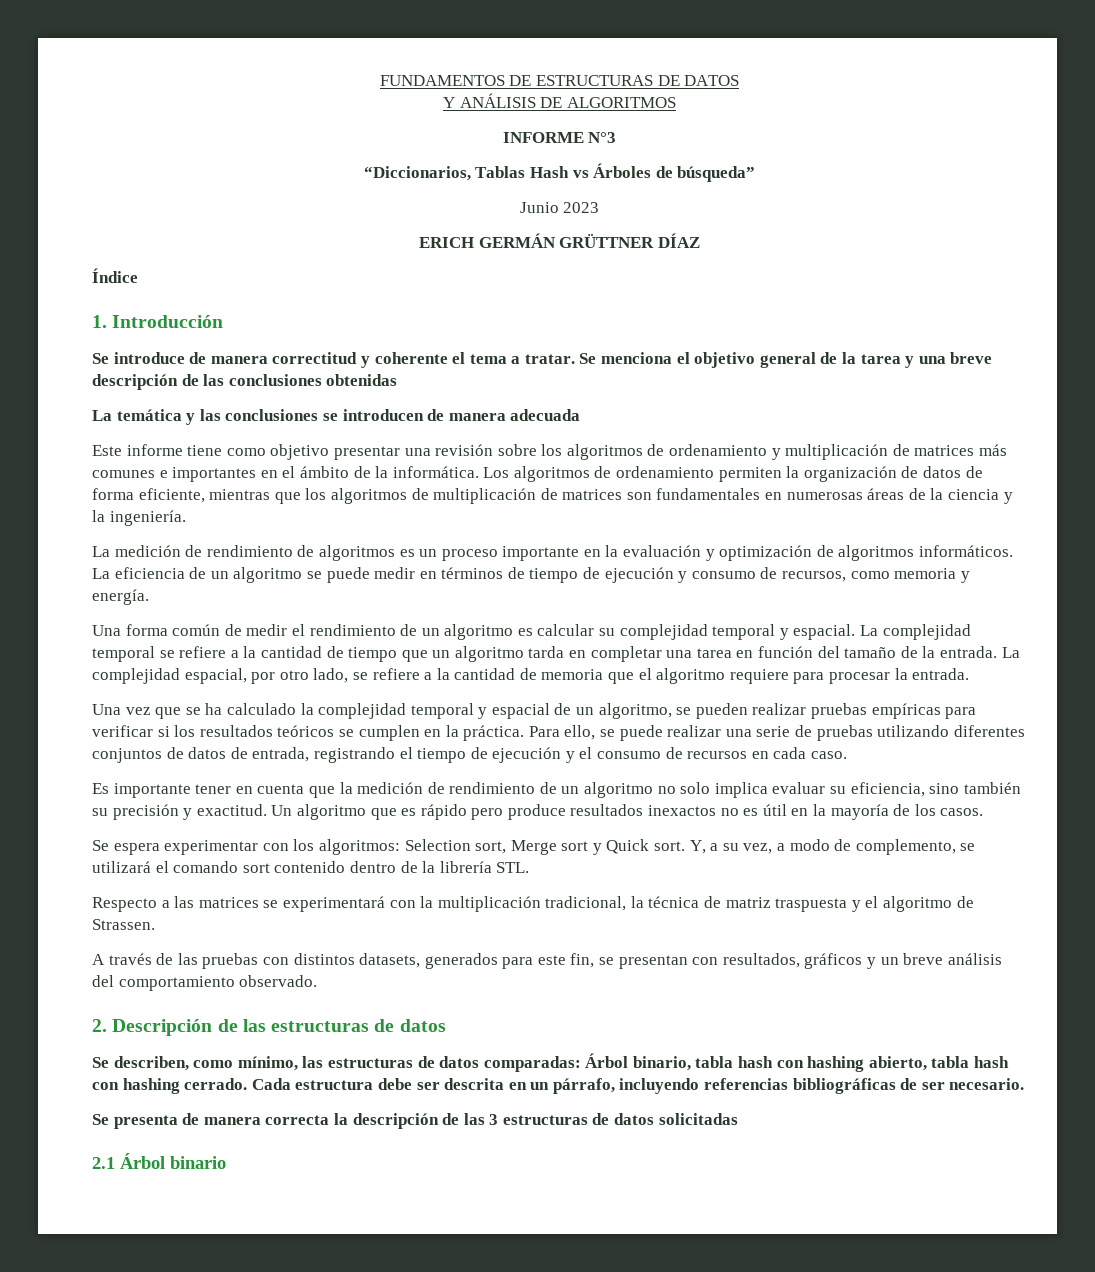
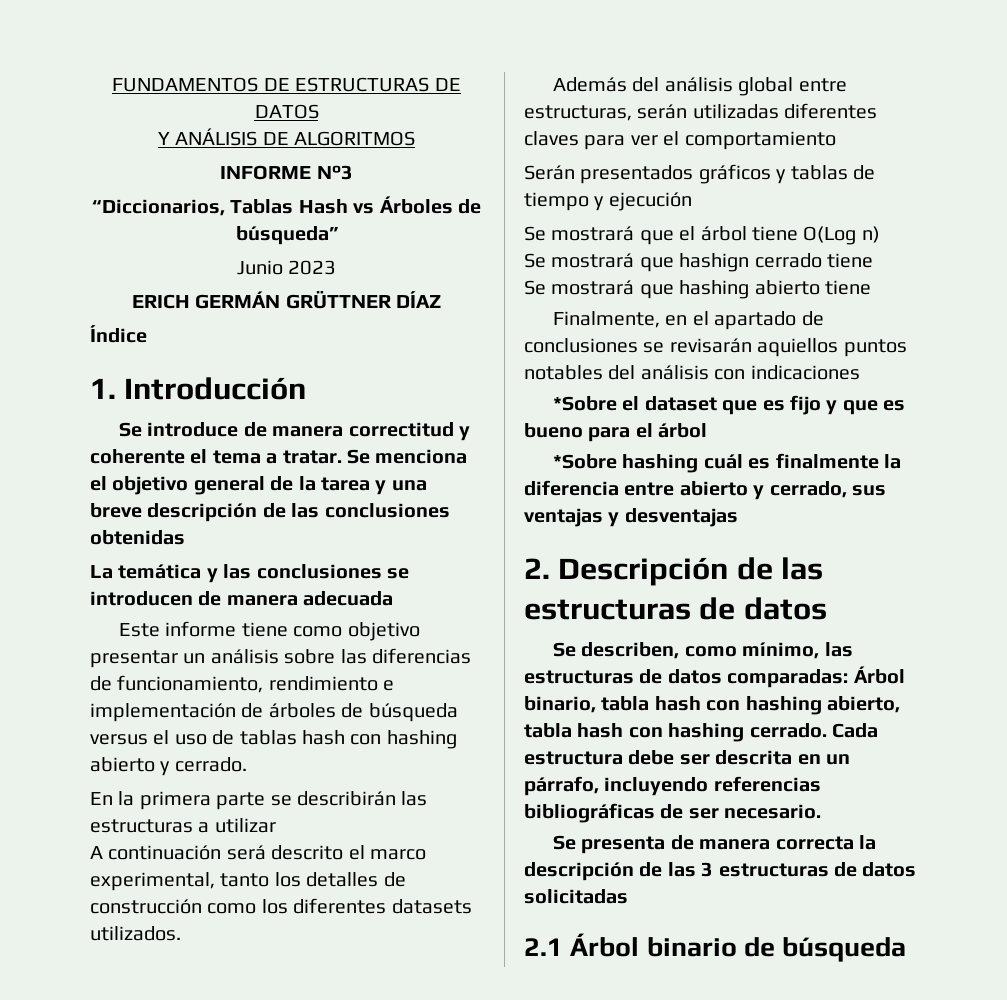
- Este informe tiene como objetivo presentar una revisión sobre los algoritmos de ordenamiento y multiplicación de matrices más comunes e importantes en el ámbito de la informática. Los algoritmos de ordenamiento permiten la organización de datos de forma eficiente, mientras que los algoritmos de multiplicación de matrices son fundamentales en numerosas áreas de la ciencia y la ingeniería.
- La medición de rendimiento de algoritmos es un proceso importante en la evaluación y optimización de algoritmos informáticos. La eficiencia de un algoritmo se puede medir en términos de tiempo de ejecución y consumo de recursos, como memoria y energía.
- Una forma común de medir el rendimiento de un algoritmo es calcular su complejidad temporal y espacial. La complejidad temporal se refiere a la cantidad de tiempo que un algoritmo tarda en completar una tarea en función del tamaño de la entrada. La complejidad espacial, por otro lado, se refiere a la cantidad de memoria que el algoritmo requiere para procesar la entrada.
- Una vez que se ha calculado la complejidad temporal y espacial de un algoritmo, se pueden realizar pruebas empíricas para verificar si los resultados teóricos se cumplen en la práctica. Para ello, se puede realizar una serie de pruebas utilizando diferentes conjuntos de datos de entrada, registrando el tiempo de ejecución y el consumo de recursos en cada caso.
- Es importante tener en cuenta que la medición de rendimiento de un algoritmo no solo implica evaluar su eficiencia, sino también su precisión y exactitud. Un algoritmo que es rápido pero produce resultados inexactos no es útil en la mayoría de los casos.
- Se espera experimentar con los algoritmos: Selection sort, Merge sort y Quick sort. Y, a su vez, a modo de complemento, se utilizará el comando sort contenido dentro de la librería STL.
- Respecto a las matrices se experimentará con la multiplicación tradicional, la técnica de matriz traspuesta y el algoritmo de Strassen.
- A través de las pruebas con distintos datasets, generados para este fin, se presentan con resultados, gráficos y un breve análisis del comportamiento observado.
+ Este informe tiene como objetivo presentar un análisis sobre las diferencias de funcionamiento, rendimiento e implementación de árboles de búsqueda versus el uso de tablas hash con hashing abierto y cerrado.
+ En la primera parte se describirán las estructuras a utilizar
+ A continuación será descrito el marco experimental, tanto los detalles de construcción como los diferentes datasets utilizados.
+ Además del análisis global entre estructuras, serán utilizadas diferentes claves para ver el comportamiento
+ Serán presentados gráficos y tablas de tiempo y ejecución
+ Se mostrará que el árbol tiene O(Log n)
+ Se mostrará que hashign cerrado tiene
+ Se mostrará que hashing abierto tiene
+ Finalmente, en el apartado de conclusiones se revisarán aquiellos puntos notables del análisis con indicaciones
+ *Sobre el dataset que es fijo y que es bueno para el árbol
+ *Sobre hashing cuál es finalmente la diferencia entre abierto y cerrado, sus ventajas y desventajas
- 2.1 Árbol binario
+ 2.1 Árbol binario de búsqueda

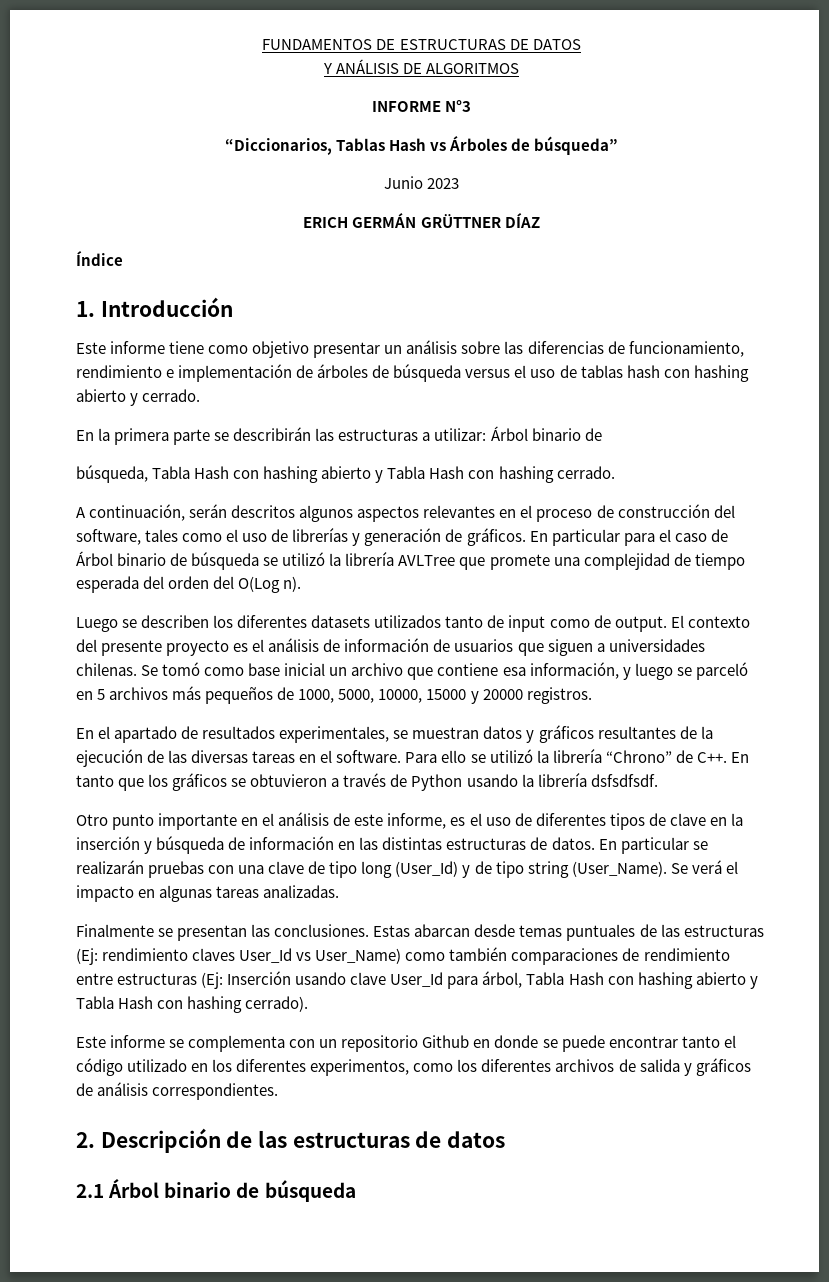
- Se introduce de manera correctitud y coherente el tema a tratar. Se menciona el objetivo general de la tarea y una breve descripción de las conclusiones obtenidas
- La temática y las conclusiones se introducen de manera adecuada
- En la primera parte se describirán las estructuras a utilizar
- A continuación será descrito el marco experimental, tanto los detalles de construcción como los diferentes datasets utilizados.
- Además del análisis global entre estructuras, serán utilizadas diferentes claves para ver el comportamiento
- Serán presentados gráficos y tablas de tiempo y ejecución
- Se mostrará que el árbol tiene O(Log n)
- Se mostrará que hashign cerrado tiene
- Se mostrará que hashing abierto tiene
- Finalmente, en el apartado de conclusiones se revisarán aquiellos puntos notables del análisis con indicaciones
- *Sobre el dataset que es fijo y que es bueno para el árbol
- *Sobre hashing cuál es finalmente la diferencia entre abierto y cerrado, sus ventajas y desventajas
+ En la primera parte se describirán las estructuras a utilizar: Árbol binario de
+ búsqueda, Tabla Hash con hashing abierto y Tabla Hash con hashing cerrado.
+ A continuación, serán descritos algunos aspectos relevantes en el proceso de construcción del software, tales como el uso de librerías y generación de gráficos. En particular para el caso de Árbol binario de búsqueda se utilizó la librería AVLTree que promete una complejidad de tiempo esperada del orden del O(Log n).
+ Luego se describen los diferentes datasets utilizados tanto de input como de output. El contexto del presente proyecto es el análisis de información de usuarios que siguen a universidades chilenas. Se tomó como base inicial un archivo que contiene esa información, y luego se parceló en 5 archivos más pequeños de 1000, 5000, 10000, 15000 y 20000 registros.
+ En el apartado de resultados experimentales, se muestran datos y gráficos resultantes de la ejecución de las diversas tareas en el software. Para ello se utilizó la librería “Chrono” de C++. En tanto que los gráficos se obtuvieron a través de Python usando la librería dsfsdfsdf.
+ Otro punto importante en el análisis de este informe, es el uso de diferentes tipos de clave en la inserción y búsqueda de información en las distintas estructuras de datos. En particular se realizarán pruebas con una clave de tipo long (User_Id) y de tipo string (User_Name). Se verá el impacto en algunas tareas analizadas.
+ Finalmente se presentan las conclusiones. Estas abarcan desde temas puntuales de las estructuras (Ej: rendimiento claves User_Id vs User_Name) como también comparaciones de rendimiento entre estructuras (Ej: Inserción usando clave User_Id para árbol, Tabla Hash con hashing abierto y Tabla Hash con hashing cerrado).
+ Este informe se complementa con un repositorio Github en donde se puede encontrar tanto el código utilizado en los diferentes experimentos, como los diferentes archivos de salida y gráficos de análisis correspondientes.
- Se describen, como mínimo, las estructuras de datos comparadas: Árbol binario, tabla hash con hashing abierto, tabla hash con hashing cerrado. Cada estructura debe ser descrita en un párrafo, incluyendo referencias bibliográficas de ser necesario.
- Se presenta de manera correcta la descripción de las 3 estructuras de datos solicitadas

